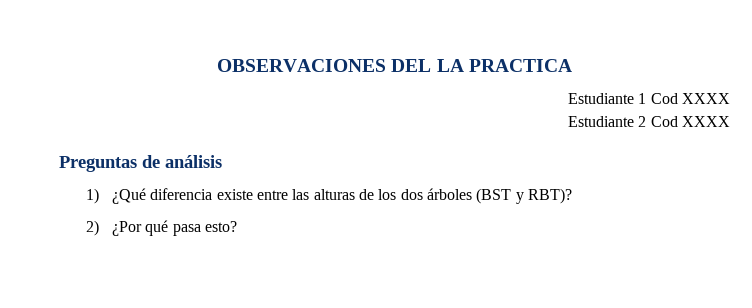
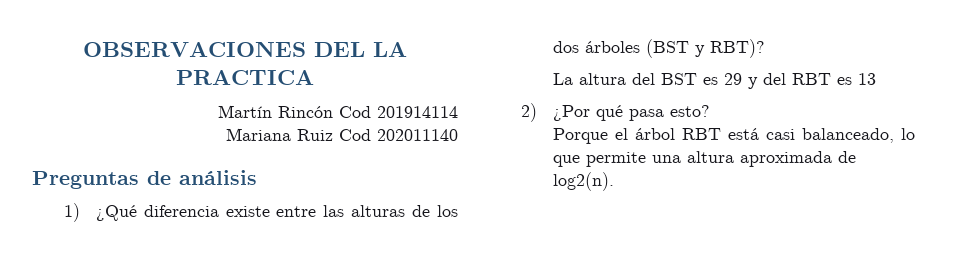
- Estudiante 1 Cod XXXX
- Estudiante 2 Cod XXXX
+ Martín Rincón Cod 201914114
+ Mariana Ruiz Cod 202011140
+ La altura del BST es 29 y del RBT es 13
+ Porque el árbol RBT está casi balanceado, lo que permite una altura aproximada de log2(n).

